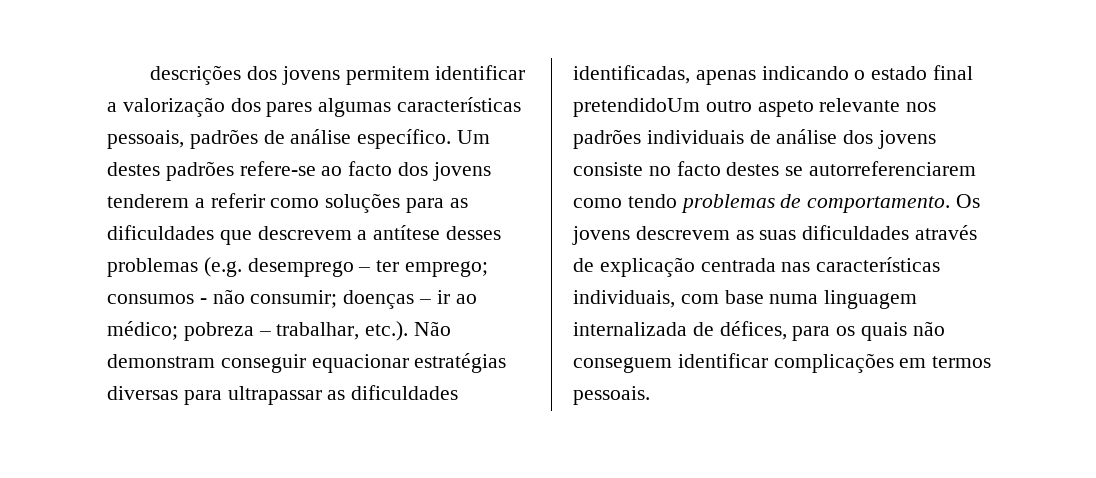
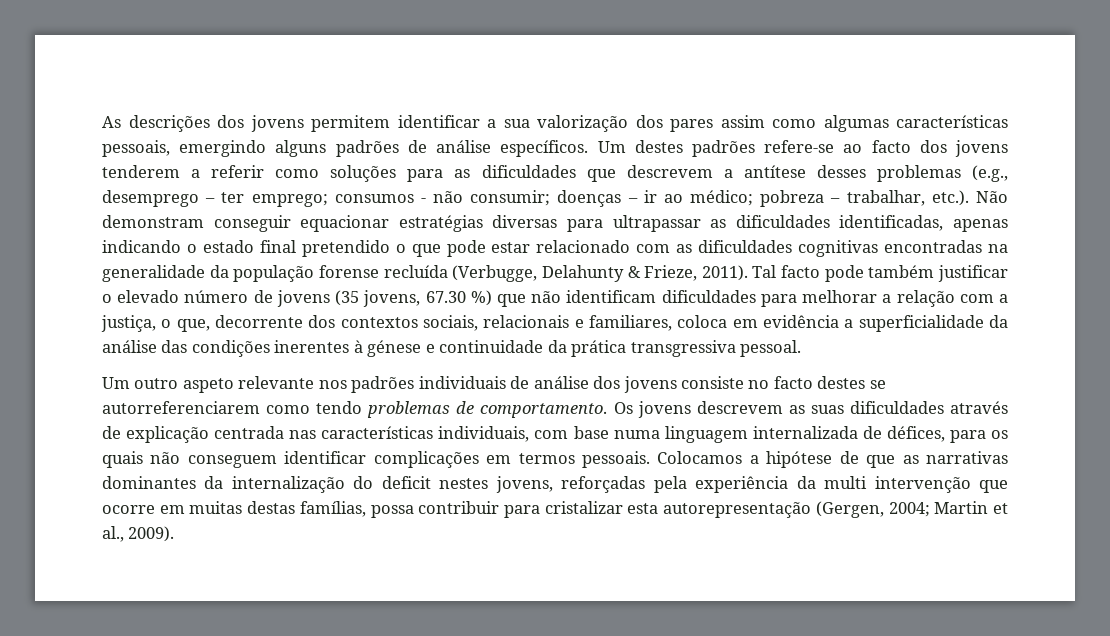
- descrições dos jovens permitem identificar a valorização dos pares algumas características pessoais, padrões de análise específico.
+ As descrições dos jovens permitem identificar a sua valorização dos pares assim como algumas características pessoais, emergindo alguns padrões de análise específicos.
- Um destes padrões refere-se ao facto dos jovens tenderem a referir como soluções para as dificuldades que descrevem a antítese desses problemas (e.g. desemprego – ter emprego;
+ Um destes padrões refere-se ao facto dos jovens tenderem a referir como soluções para as dificuldades que descrevem a antítese desses problemas (e.g., desemprego – ter emprego;
- pobreza – trabalhar, etc.). Não demonstram conseguir equacionar estratégias diversas para ultrapassar as dificuldades identificadas, apenas indicando o estado final pretendidoUm outro aspeto relevante nos padrões individuais de análise dos jovens consiste no facto destes se autorreferenciarem como tendo problemas de comportamento.
+ pobreza – trabalhar, etc.). Não demonstram conseguir equacionar estratégias diversas para ultrapassar as dificuldades identificadas, apenas indicando o estado final pretendido o que pode estar relacionado com as dificuldades cognitivas encontradas na generalidade da população forense recluída (Verbugge, Delahunty & Frieze, 2011). Tal facto pode também justificar o elevado número de jovens (35 jovens, 67.30 %) que não identificam dificuldades para melhorar a relação com a justiça, o que, decorrente dos contextos sociais, relacionais e familiares, coloca em evidência a superficialidade da análise das condições inerentes à génese e continuidade da prática transgressiva pessoal.
+ Um outro aspeto relevante nos padrões individuais de análise dos jovens consiste no facto destes se autorreferenciarem como tendo problemas de comportamento.
+ Colocamos a hipótese de que as narrativas dominantes da internalização do deficit nestes jovens, reforçadas pela experiência da multi intervenção que ocorre em muitas destas famílias, possa contribuir para cristalizar esta autorepresentação (Gergen, 2004; Martin et al., 2009).

